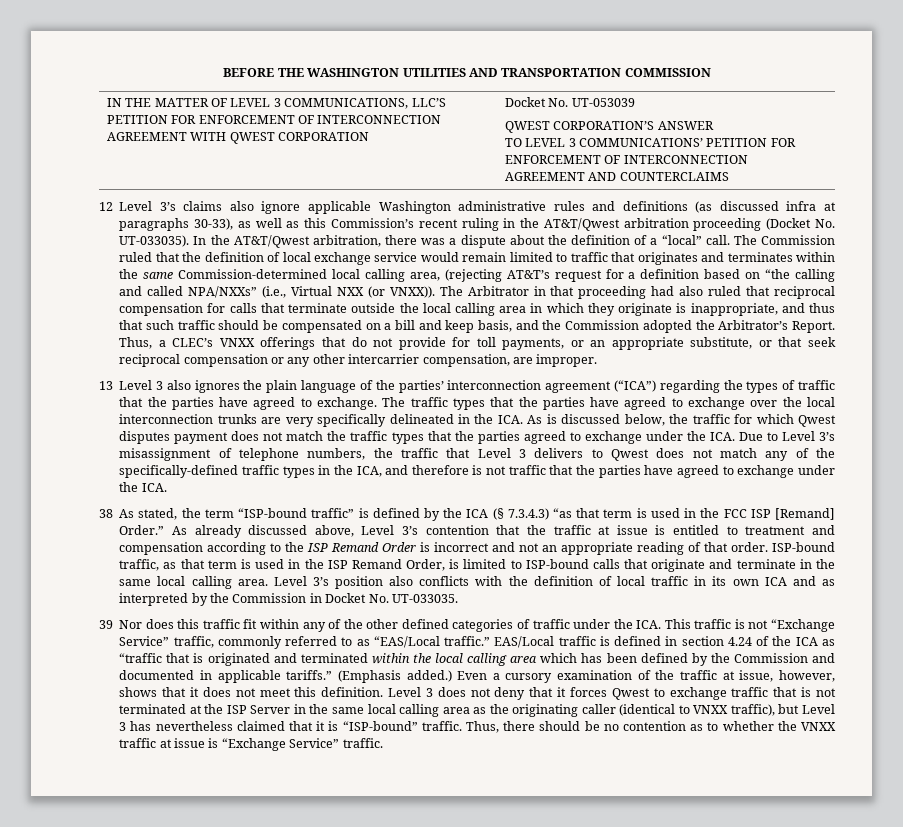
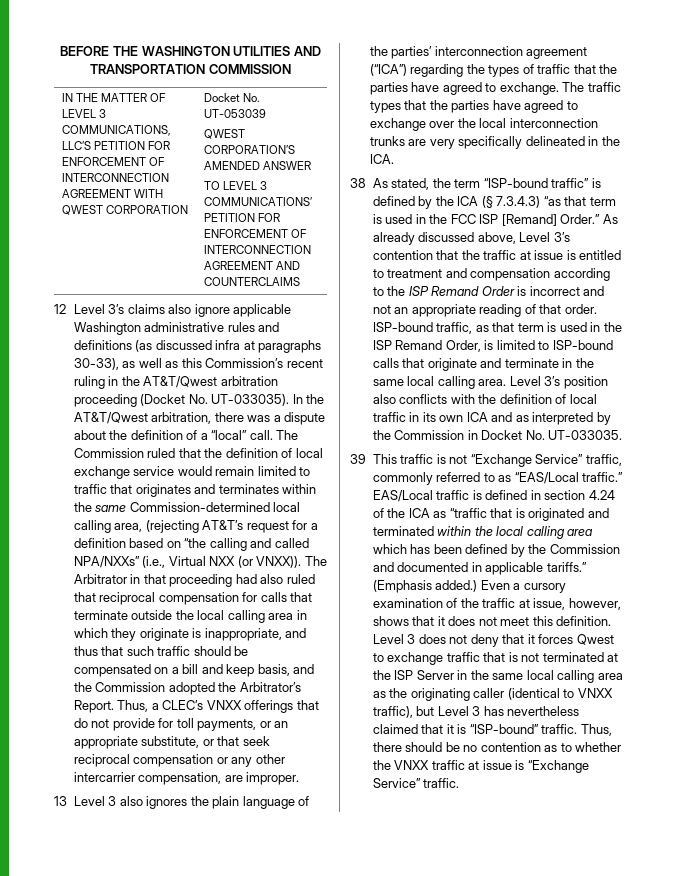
  IN THE MATTER OF LEVEL 3 COMMUNICATIONS, LLC’S PETITION FOR ENFORCEMENT OF INTERCONNECTION AGREEMENT WITH QWEST CORPORATION | Docket No. UT-053039
- QWEST CORPORATION’S ANSWER
+ QWEST CORPORATION’S AMENDED ANSWER
- The traffic types that the parties have agreed to exchange over the local interconnection trunks are very specifically delineated in the ICA. As is discussed below, the traffic for which Qwest disputes payment does not match the traffic types that the parties agreed to exchange under the ICA. Due to Level 3’s misassignment of telephone numbers, the traffic that Level 3 delivers to Qwest does not match any of the specifically-defined traffic types in the ICA, and therefore is not traffic that the parties have agreed to exchange under the ICA.
+ The traffic types that the parties have agreed to exchange over the local interconnection trunks are very specifically delineated in the ICA.
- 39 Nor does this traffic fit within any of the other defined categories of traffic under the ICA. This traffic is not “Exchange Service” traffic, commonly referred to as “EAS/Local traffic.”
+ 39 This traffic is not “Exchange Service” traffic, commonly referred to as “EAS/Local traffic.”

